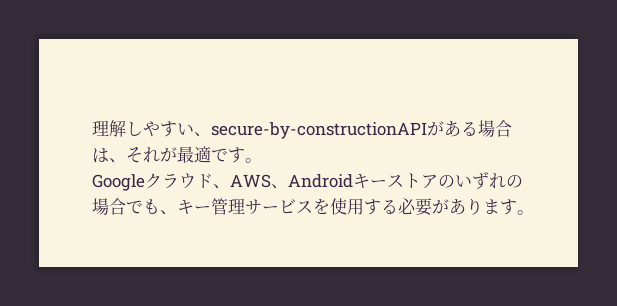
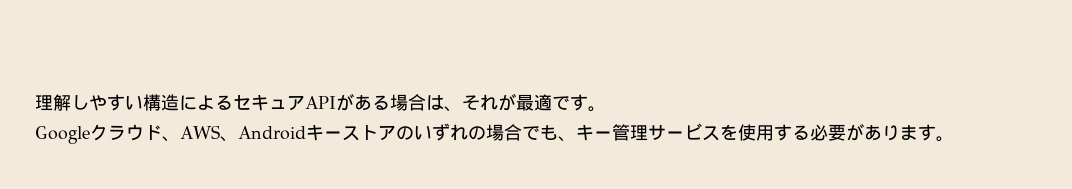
- 理解しやすい、secure-by-constructionAPIがある場合は、それが最適です。
+ 理解しやすい構造によるセキュアAPIがある場合は、それが最適です。

